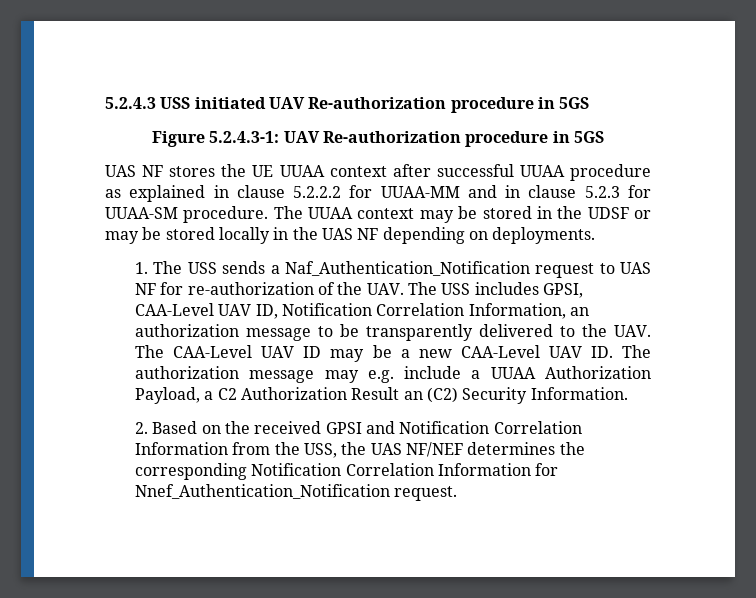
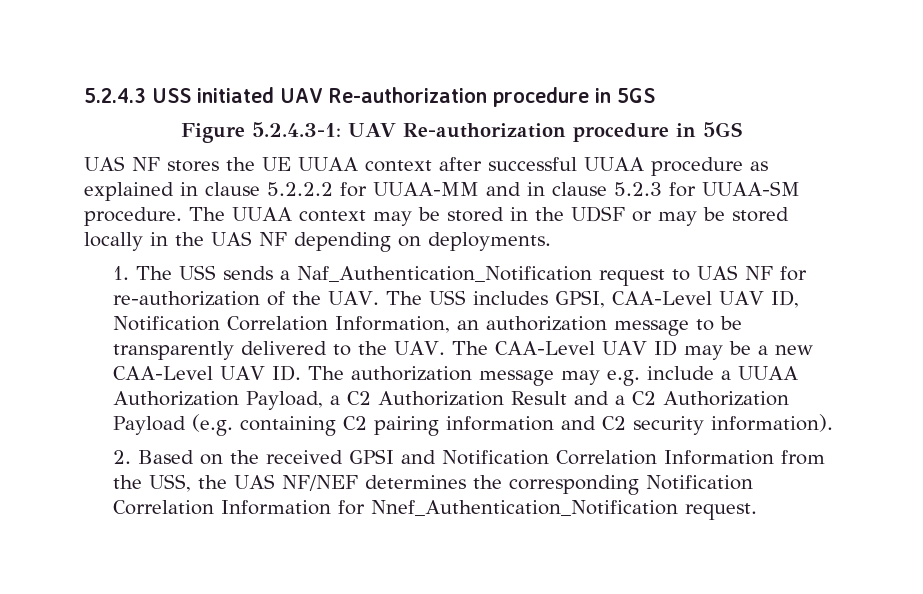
- 1. The USS sends a Naf_Authentication_Notification request to UAS NF for re-authorization of the UAV. The USS includes GPSI, CAA-Level UAV ID, Notification Correlation Information, an authorization message to be transparently delivered to the UAV. The CAA-Level UAV ID may be a new CAA-Level UAV ID. The authorization message may e.g. include a UUAA Authorization Payload, a C2 Authorization Result an (C2) Security Information.
+ 1. The USS sends a Naf_Authentication_Notification request to UAS NF for re-authorization of the UAV. The USS includes GPSI, CAA-Level UAV ID, Notification Correlation Information, an authorization message to be transparently delivered to the UAV. The CAA-Level UAV ID may be a new CAA-Level UAV ID. The authorization message may e.g. include a UUAA Authorization Payload, a C2 Authorization Result and a C2 Authorization Payload (e.g. containing C2 pairing information and C2 security information).

